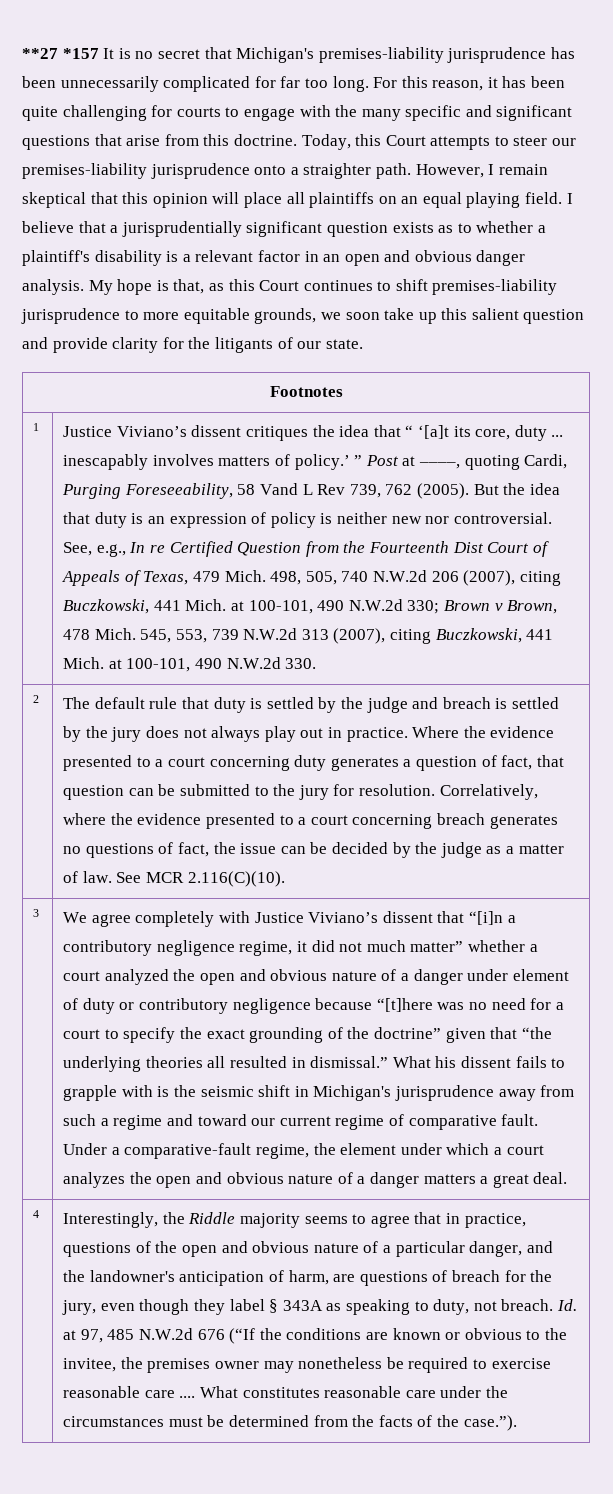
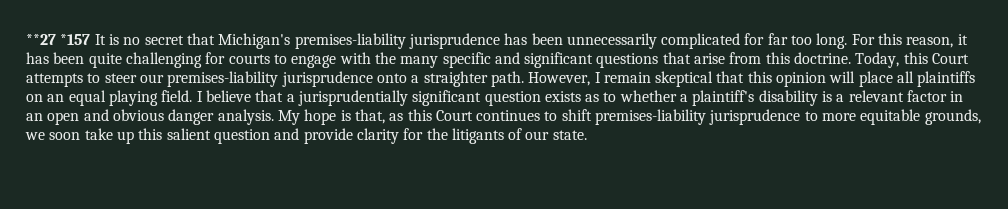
- Footnotes
- 1 | Justice Viviano’s dissent critiques the idea that “ ‘[a]t its core, duty ... inescapably involves matters of policy.’ ” Post at ––––, quoting Cardi, Purging Foreseeability, 58 Vand L Rev 739, 762 (2005). But the idea that duty is an expression of policy is neither new nor controversial. See, e.g., In re Certified Question from the Fourteenth Dist Court of Appeals of Texas, 479 Mich. 498, 505, 740 N.W.2d 206 (2007), citing Buczkowski, 441 Mich. at 100-101, 490 N.W.2d 330; Brown v Brown, 478 Mich. 545, 553, 739 N.W.2d 313 (2007), citing Buczkowski, 441 Mich. at 100-101, 490 N.W.2d 330.
- 2 | The default rule that duty is settled by the judge and breach is settled by the jury does not always play out in practice. Where the evidence presented to a court concerning duty generates a question of fact, that question can be submitted to the jury for resolution. Correlatively, where the evidence presented to a court concerning breach generates no questions of fact, the issue can be decided by the judge as a matter of law. See MCR 2.116(C)(10).
- 3 | We agree completely with Justice Viviano’s dissent that “[i]n a contributory negligence regime, it did not much matter” whether a court analyzed the open and obvious nature of a danger under element of duty or contributory negligence because “[t]here was no need for a court to specify the exact grounding of the doctrine” given that “the underlying theories all resulted in dismissal.” What his dissent fails to grapple with is the seismic shift in Michigan's jurisprudence away from such a regime and toward our current regime of comparative fault. Under a comparative-fault regime, the element under which a court analyzes the open and obvious nature of a danger matters a great deal.
- 4 | Interestingly, the Riddle majority seems to agree that in practice, questions of the open and obvious nature of a particular danger, and the landowner's anticipation of harm, are questions of breach for the jury, even though they label § 343A as speaking to duty, not breach. Id. at 97, 485 N.W.2d 676 (“If the conditions are known or obvious to the invitee, the premises owner may nonetheless be required to exercise reasonable care .... What constitutes reasonable care under the circumstances must be determined from the facts of the case.”).

